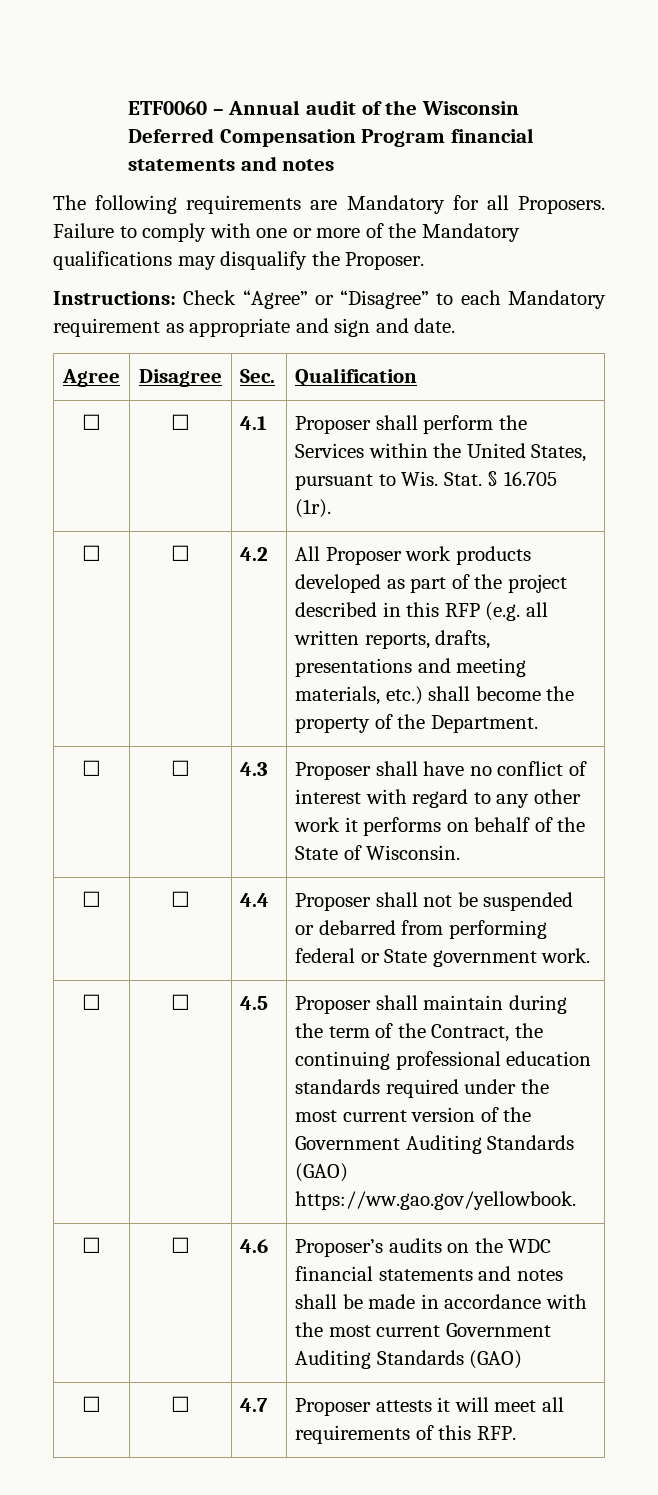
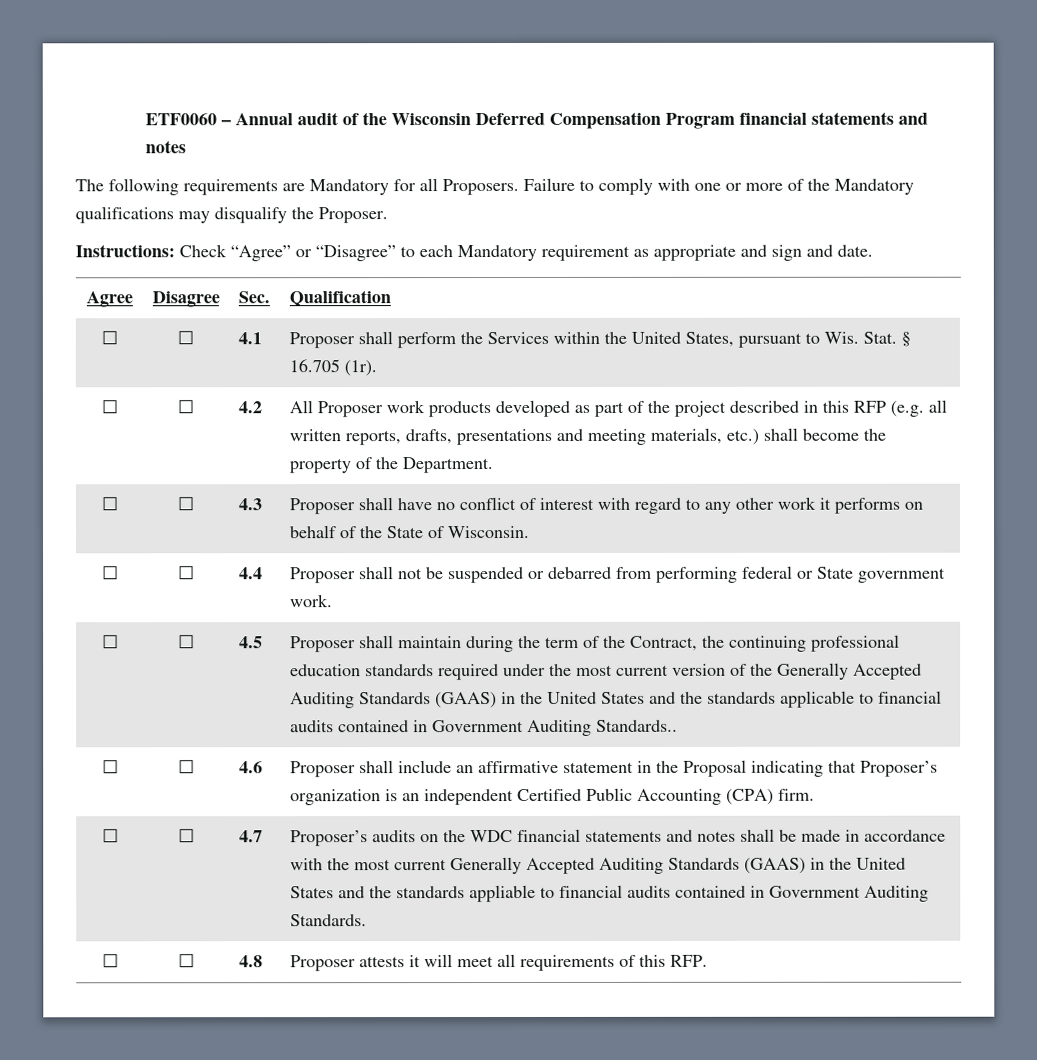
- Proposer shall maintain during the term of the Contract, the continuing professional education standards required under the most current version of the Government Auditing Standards (GAO) https://ww.gao.gov/yellowbook.
- ☐ | ☐ | 4.6 | Proposer’s audits on the WDC financial statements and notes shall be made in accordance with the most current Government Auditing Standards (GAO)
- ☐ | ☐ | 4.7 | Proposer attests it will meet all requirements of this RFP.
+ Proposer shall maintain during the term of the Contract, the continuing professional education standards required under the most current version of the Generally Accepted Auditing Standards (GAAS) in the United States and the standards applicable to financial audits contained in Government Auditing Standards..
+ ☐ | ☐ | 4.6 | Proposer shall include an affirmative statement in the Proposal indicating that Proposer’s organization is an independent Certified Public Accounting (CPA) firm.
+ ☐ | ☐ | 4.7 | Proposer’s audits on the WDC financial statements and notes shall be made in accordance with the most current Generally Accepted Auditing Standards (GAAS) in the United States and the standards appliable to financial audits contained in Government Auditing Standards.
+ ☐ | ☐ | 4.8 | Proposer attests it will meet all requirements of this RFP.

